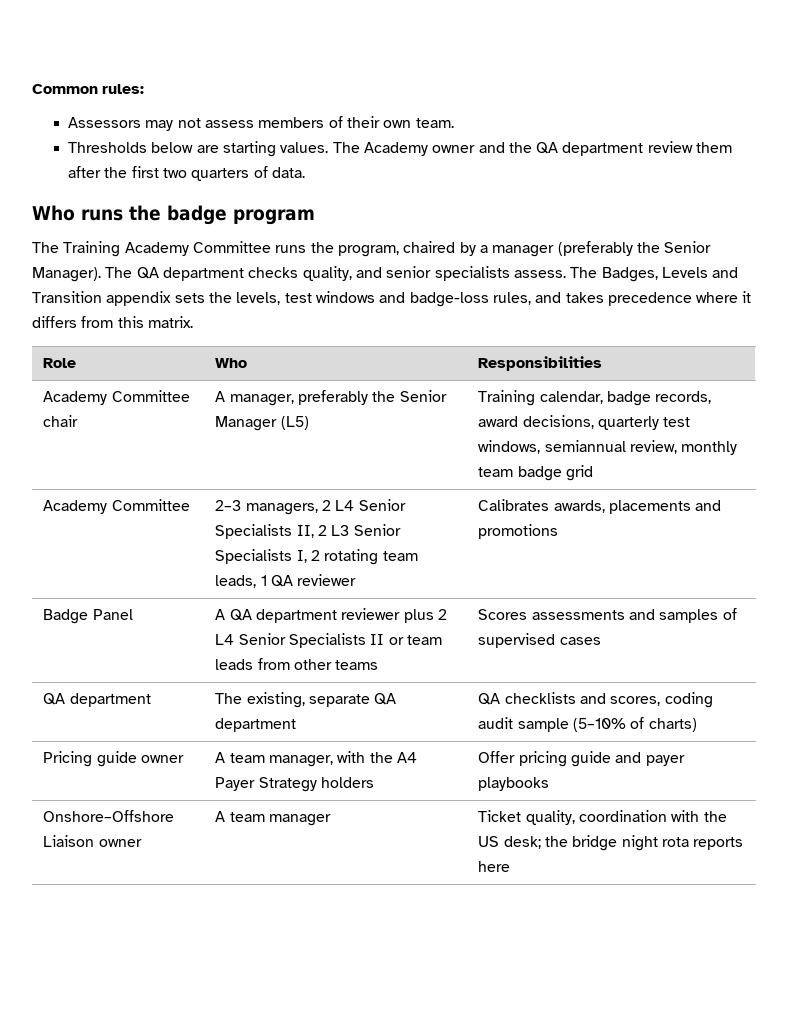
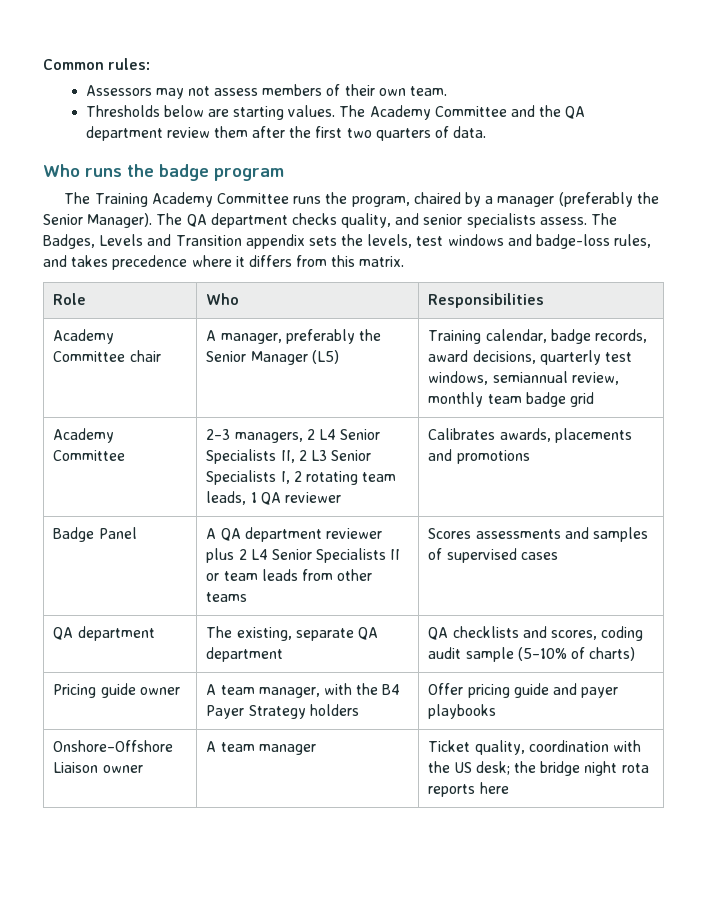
- The Academy owner and the QA department review them after the first two quarters of data.
+ The Academy Committee and the QA department review them after the first two quarters of data.
- Pricing guide owner | A team manager, with the A4 Payer Strategy holders | Offer pricing guide and payer playbooks
+ Pricing guide owner | A team manager, with the B4 Payer Strategy holders | Offer pricing guide and payer playbooks

